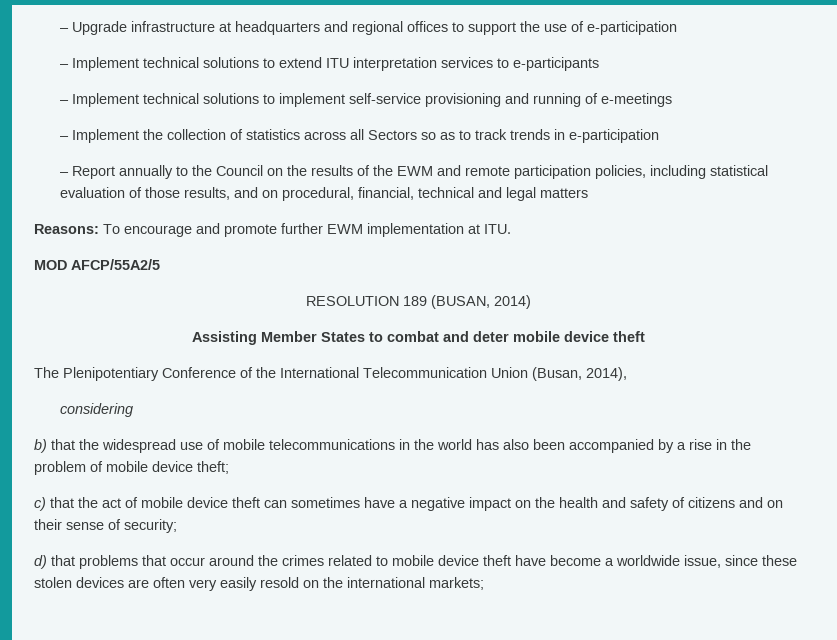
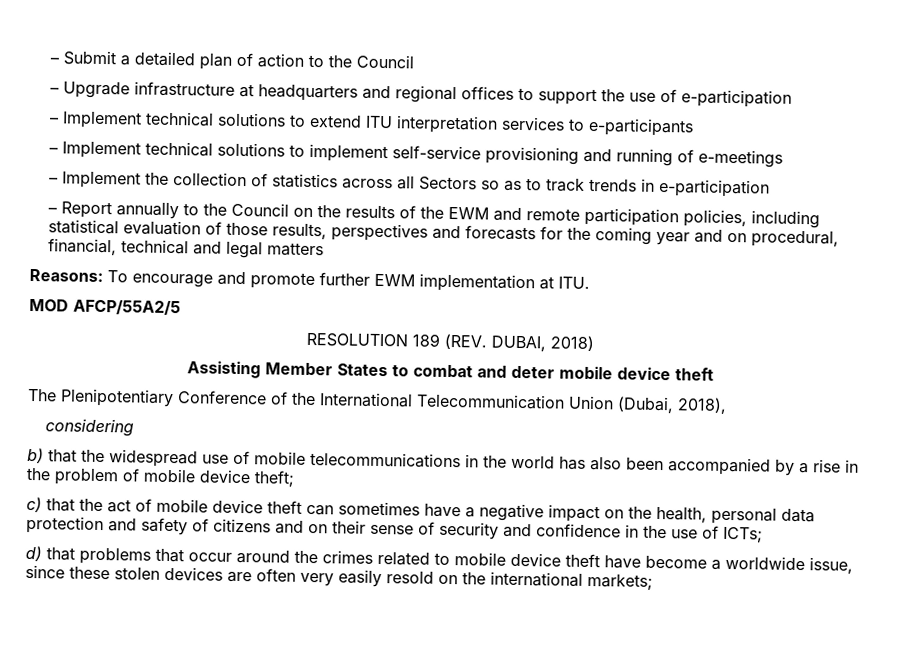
+ – Submit a detailed plan of action to the Council
- – Report annually to the Council on the results of the EWM and remote participation policies, including statistical evaluation of those results, and on procedural, financial, technical and legal matters
+ – Report annually to the Council on the results of the EWM and remote participation policies, including statistical evaluation of those results, perspectives and forecasts for the coming year and on procedural, financial, technical and legal matters
- RESOLUTION 189 (BUSAN, 2014)
+ RESOLUTION 189 (REV. DUBAI, 2018)
- The Plenipotentiary Conference of the International Telecommunication Union (Busan, 2014),
+ The Plenipotentiary Conference of the International Telecommunication Union (Dubai, 2018),
- c) that the act of mobile device theft can sometimes have a negative impact on the health and safety of citizens and on their sense of security;
+ c) that the act of mobile device theft can sometimes have a negative impact on the health, personal data protection and safety of citizens and on their sense of security and confidence in the use of ICTs;

